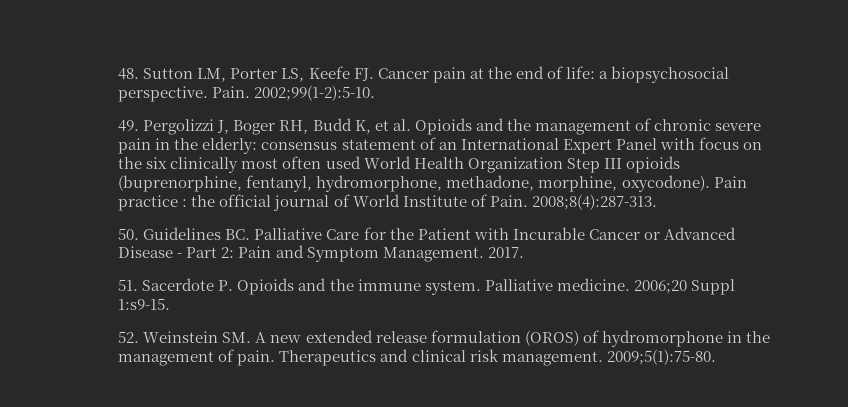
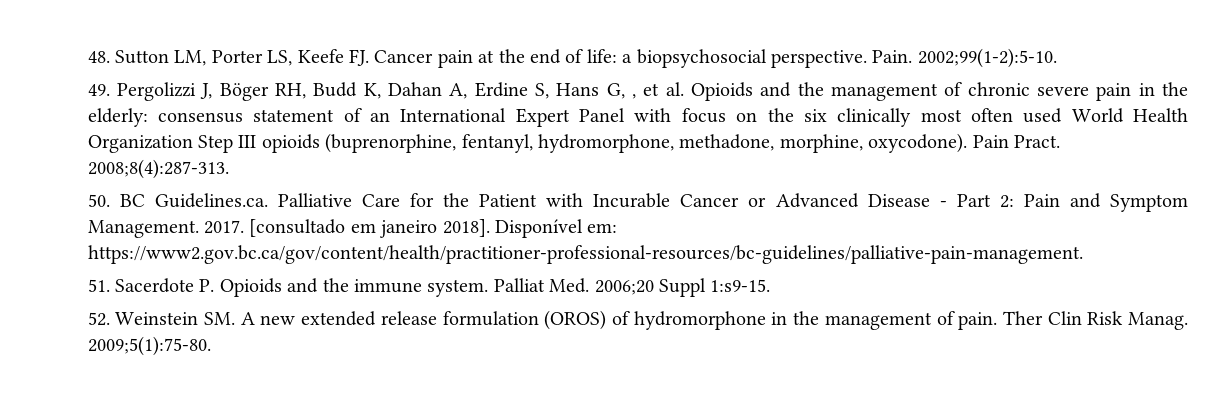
- 49. Pergolizzi J, Boger RH, Budd K, et al. Opioids and the management of chronic severe pain in the elderly: consensus statement of an International Expert Panel with focus on the six clinically most often used World Health Organization Step III opioids (buprenorphine, fentanyl, hydromorphone, methadone, morphine, oxycodone).
+ 49. Pergolizzi J, Böger RH, Budd K, Dahan A, Erdine S, Hans G, , et al. Opioids and the management of chronic severe pain in the elderly: consensus statement of an International Expert Panel with focus on the six clinically most often used World Health Organization Step III opioids (buprenorphine, fentanyl, hydromorphone, methadone, morphine, oxycodone).
- Pain practice : the official journal of World Institute of Pain.
+ Pain Pract.
- 50. Guidelines BC. Palliative Care for the Patient with Incurable Cancer or Advanced Disease - Part 2: Pain and Symptom Management.
+ 50. BC Guidelines.ca. Palliative Care for the Patient with Incurable Cancer or Advanced Disease - Part 2: Pain and Symptom Management.
+ [consultado em janeiro 2018]. Disponível em: https://www2.gov.bc.ca/gov/content/health/practitioner-professional-resources/bc-guidelines/palliative-pain-management.
- Palliative medicine. 2006;20 Suppl 1:s9-15.
+ Palliat Med. 2006;20 Suppl 1:s9-15.
- Therapeutics and clinical risk management.
+ Ther Clin Risk Manag.

